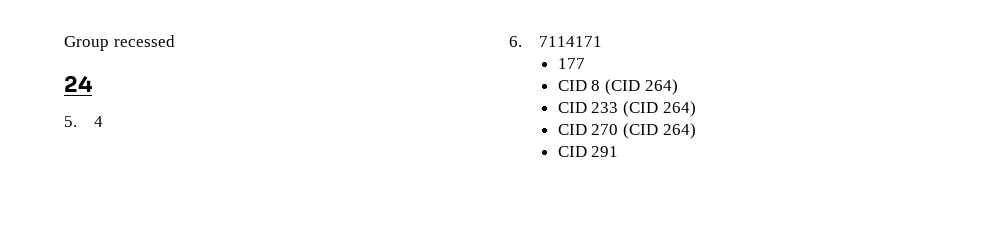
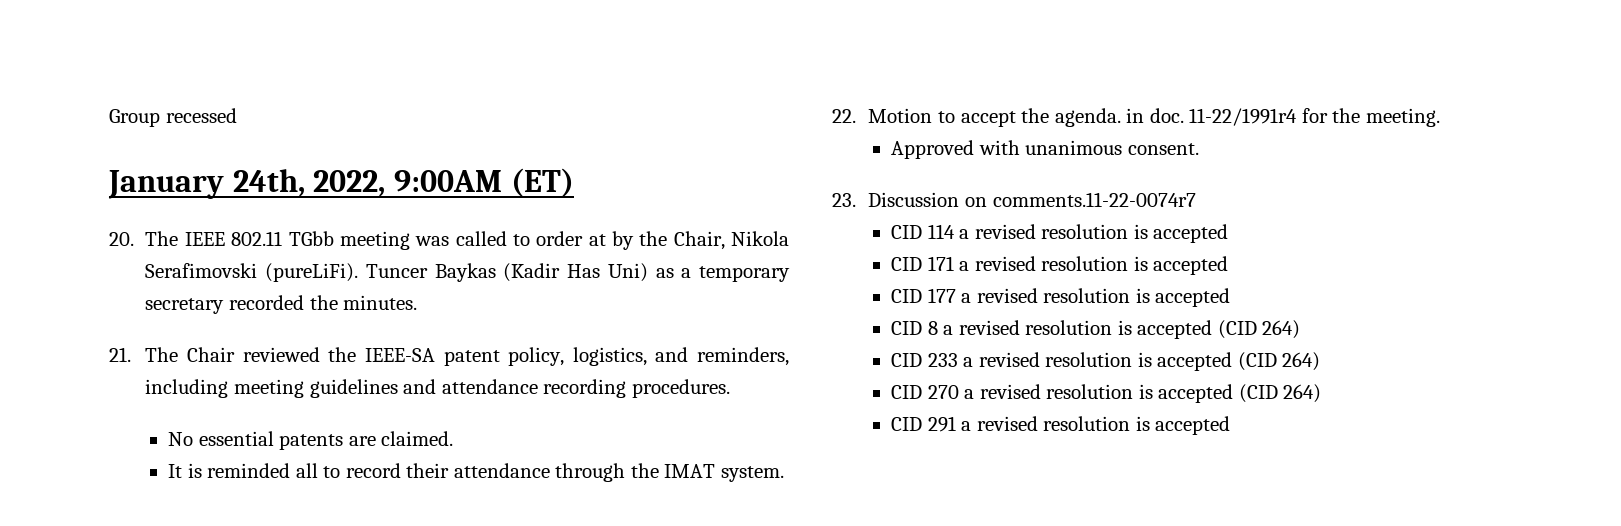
- 24
- 5. 4
- 6. 7114171
- 177
- CID 8 (CID 264)
+ January 24th, 2022, 9:00AM (ET)
+ 20. The IEEE 802.11 TGbb meeting was called to order at by the Chair, Nikola Serafimovski (pureLiFi). Tuncer Baykas (Kadir Has Uni) as a temporary secretary recorded the minutes.
+ 21. The Chair reviewed the IEEE-SA patent policy, logistics, and reminders, including meeting guidelines and attendance recording procedures.
+ No essential patents are claimed.
+ It is reminded all to record their attendance through the IMAT system.
+ 22. Motion to accept the agenda. in doc. 11-22/1991r4 for the meeting.
+ Approved with unanimous consent.
+ 23. Discussion on comments.11-22-0074r7
+ CID 114 a revised resolution is accepted
+ CID 171 a revised resolution is accepted
+ CID 177 a revised resolution is accepted
+ CID 8 a revised resolution is accepted (CID 264)
- CID 233 (CID 264)
+ CID 233 a revised resolution is accepted (CID 264)
- CID 270 (CID 264)
+ CID 270 a revised resolution is accepted (CID 264)
- CID 291
+ CID 291 a revised resolution is accepted

